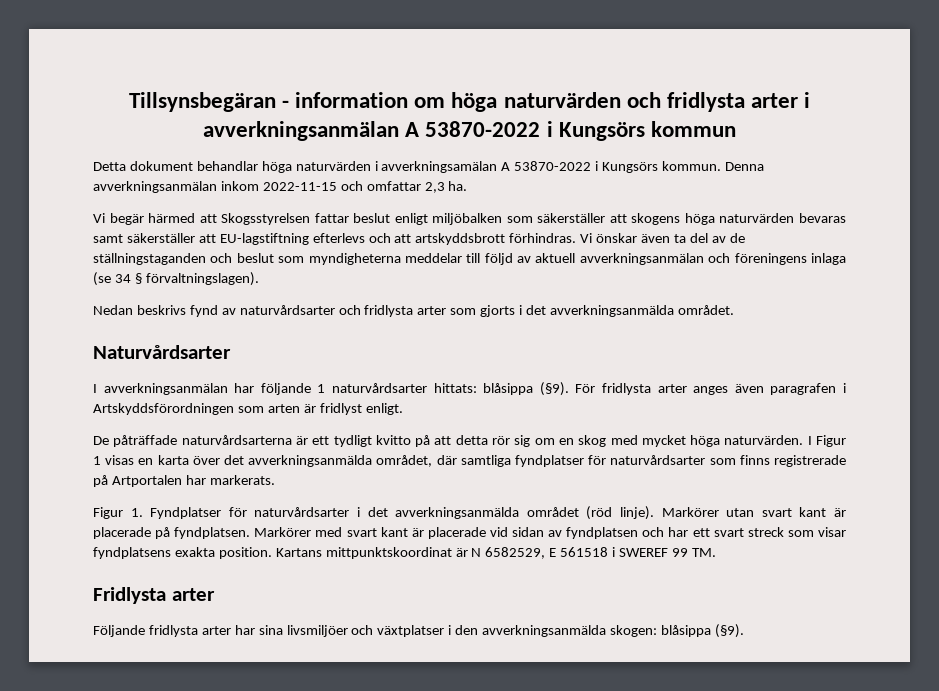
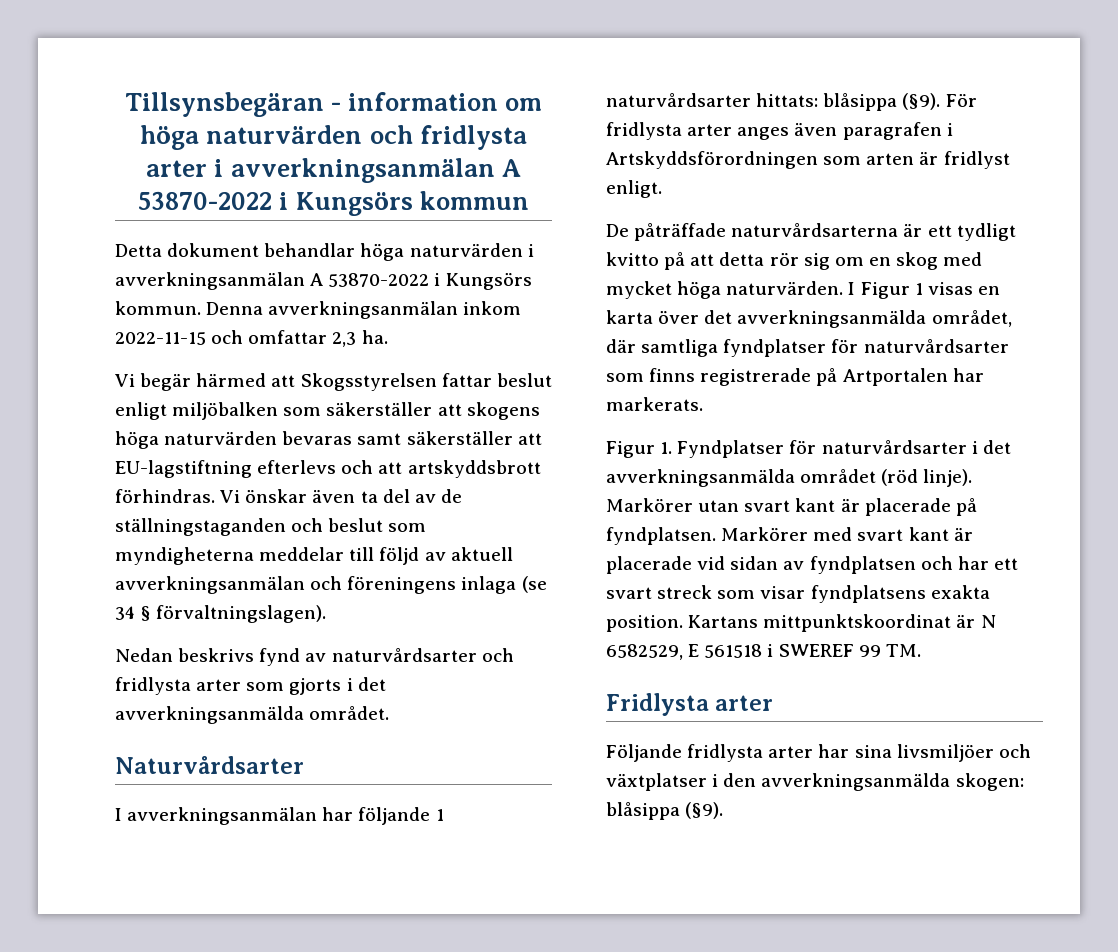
- Detta dokument behandlar höga naturvärden i avverkningsamälan A 53870-2022 i Kungsörs kommun.
+ Detta dokument behandlar höga naturvärden i avverkningsanmälan A 53870-2022 i Kungsörs kommun.

